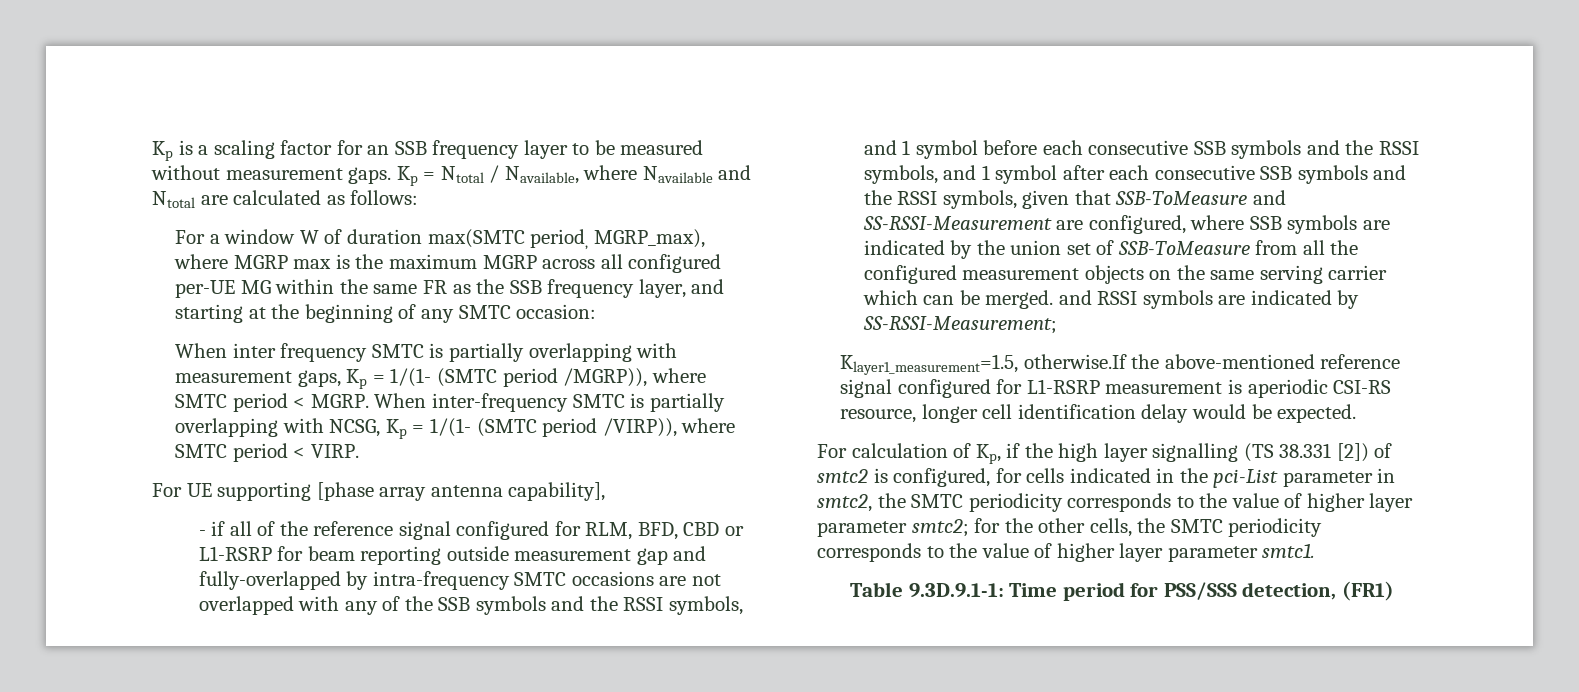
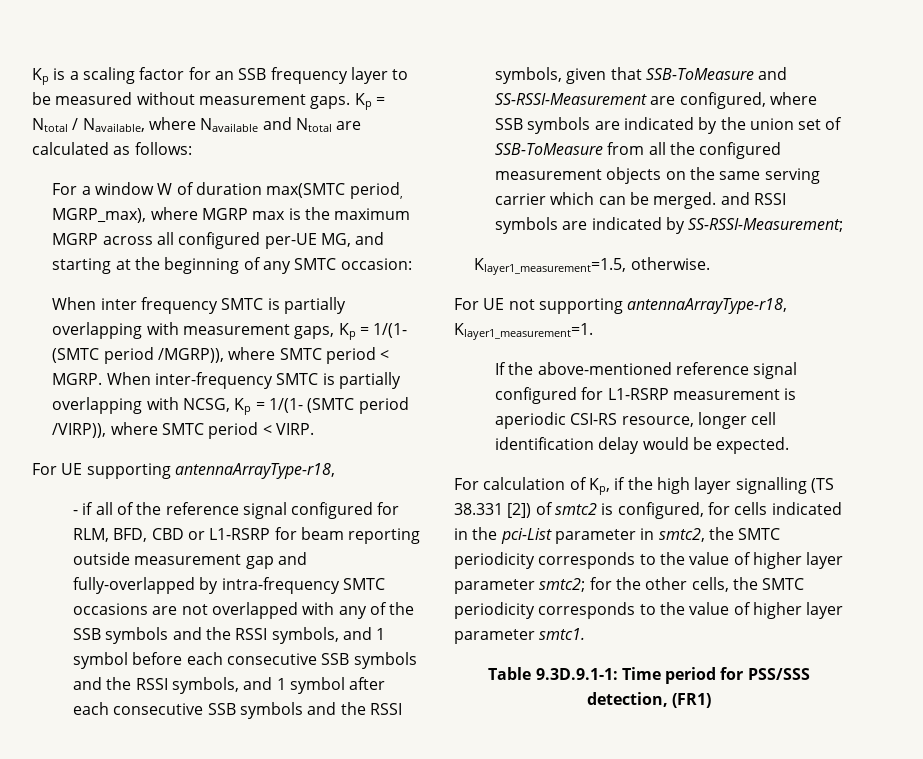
- For a window W of duration max(SMTC period, MGRP_max), where MGRP max is the maximum MGRP across all configured per-UE MG within the same FR as the SSB frequency layer, and starting at the beginning of any SMTC occasion:
+ For a window W of duration max(SMTC period, MGRP_max), where MGRP max is the maximum MGRP across all configured per-UE MG, and starting at the beginning of any SMTC occasion:
- For UE supporting [phase array antenna capability],
+ For UE supporting antennaArrayType-r18,
- Klayer1_measurement=1.5, otherwise.If the above-mentioned reference signal configured for L1-RSRP measurement is aperiodic CSI-RS resource, longer cell identification delay would be expected.
+ Klayer1_measurement=1.5, otherwise.
+ For UE not supporting antennaArrayType-r18, Klayer1_measurement=1.
+ If the above-mentioned reference signal configured for L1-RSRP measurement is aperiodic CSI-RS resource, longer cell identification delay would be expected.

